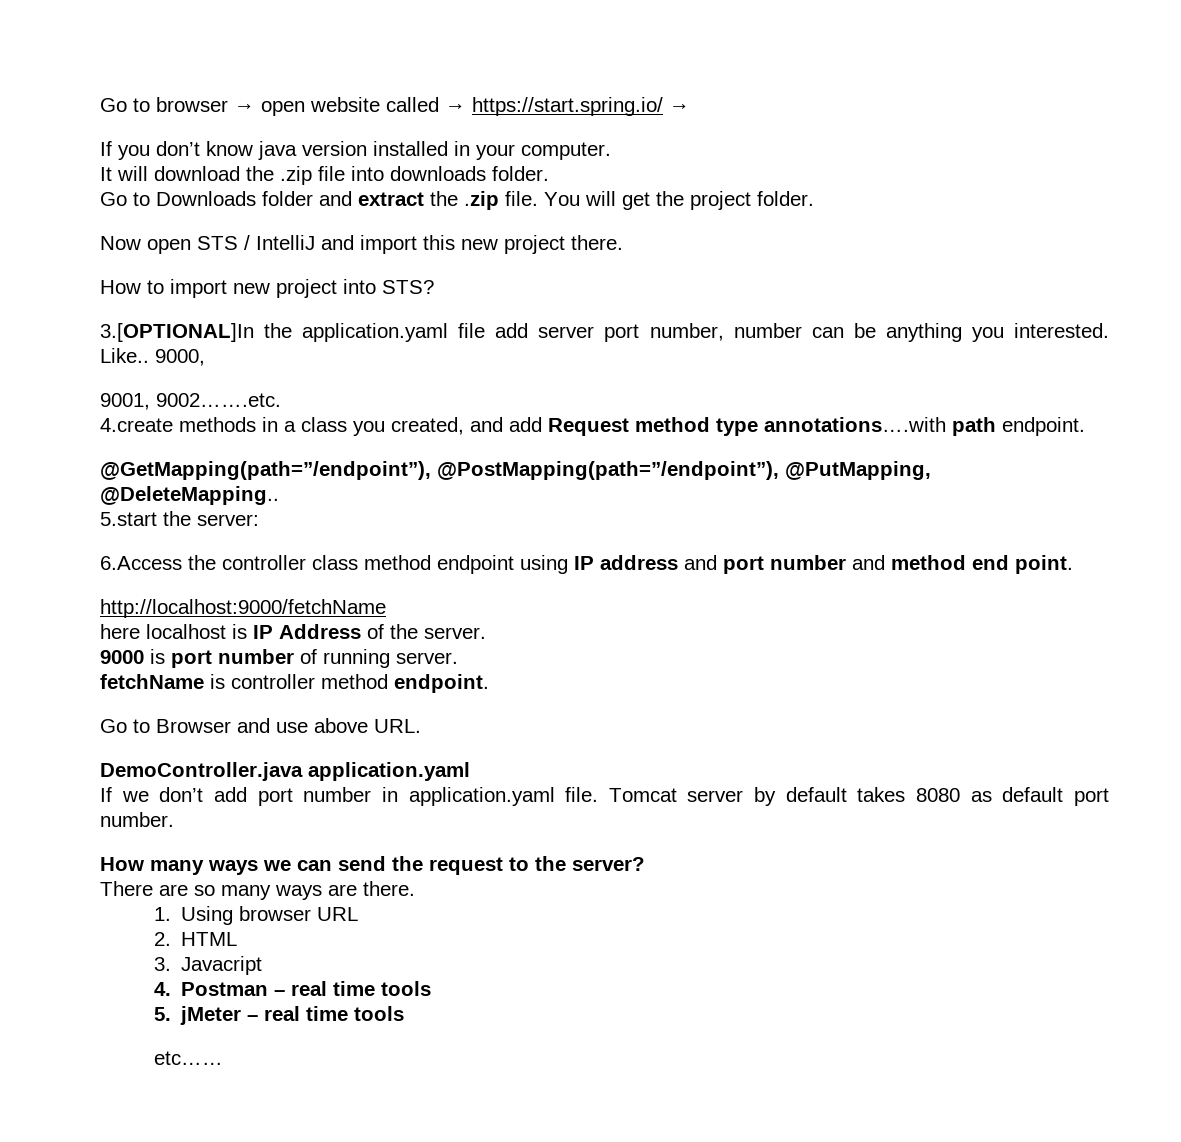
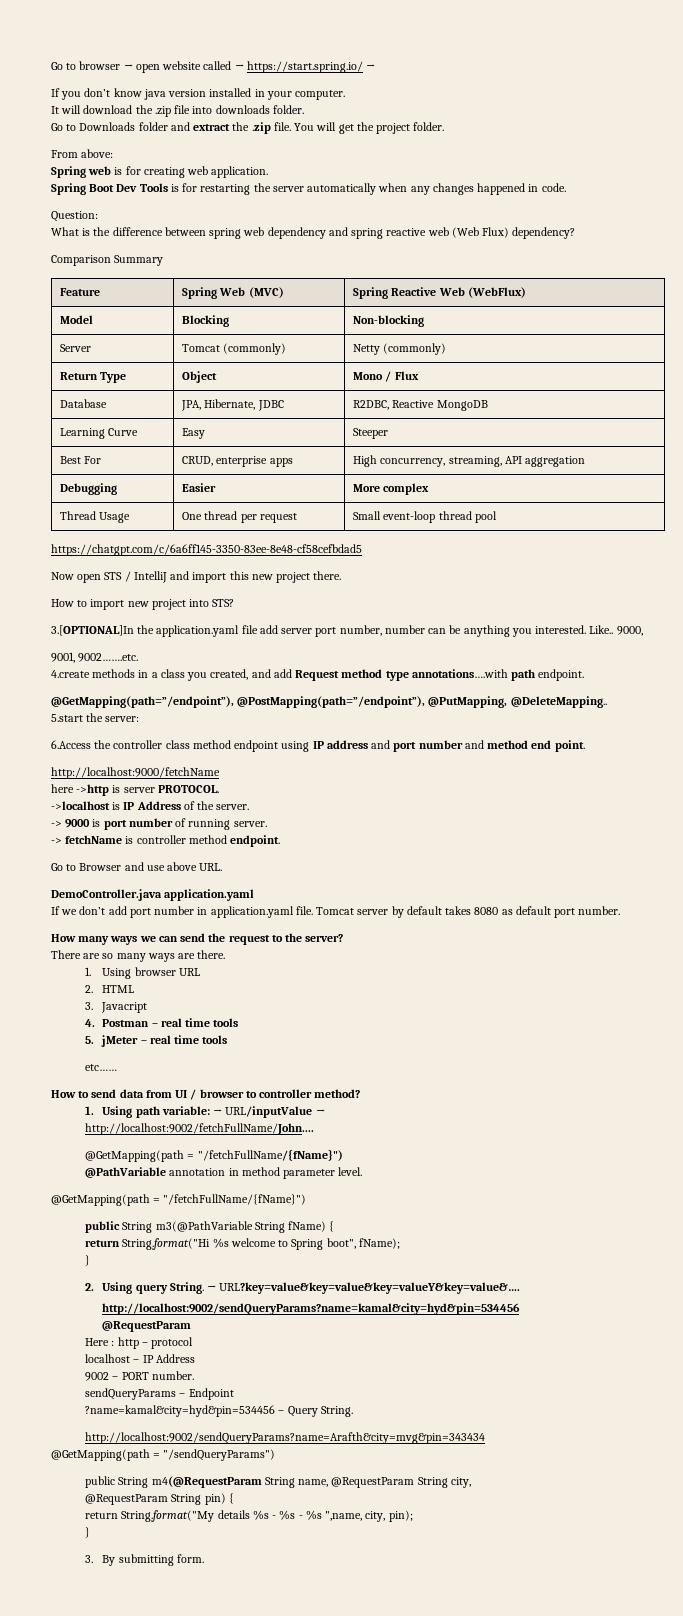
+ From above:
+ Spring web is for creating web application.
+ Spring Boot Dev Tools is for restarting the server automatically when any changes happened in code.
+ Question:
+ What is the difference between spring web dependency and spring reactive web (Web Flux) dependency?
+ Comparison Summary
+ Feature | Spring Web (MVC) | Spring Reactive Web (WebFlux)
+ Model | Blocking | Non-blocking
+ Server | Tomcat (commonly) | Netty (commonly)
+ Return Type | Object | Mono / Flux
+ Database | JPA, Hibernate, JDBC | R2DBC, Reactive MongoDB
+ Learning Curve | Easy | Steeper
+ Best For | CRUD, enterprise apps | High concurrency, streaming, API aggregation
+ Debugging | Easier | More complex
+ Thread Usage | One thread per request | Small event-loop thread pool
+ https://chatgpt.com/c/6a6ff145-3350-83ee-8e48-cf58cefbdad5
- here localhost is IP Address of the server.
+ here ->http is server PROTOCOL.
+ ->localhost is IP Address of the server.
- 9000 is port number of running server.
+ -> 9000 is port number of running server.
- fetchName is controller method endpoint.
+ -> fetchName is controller method endpoint.
+ How to send data from UI / browser to controller method?
+ 1. Using path variable: → URL/inputValue →
+ http://localhost:9002/fetchFullName/John....
+ @GetMapping(path = "/fetchFullName/{fName}")
+ @PathVariable annotation in method parameter level.
+ @GetMapping(path = "/fetchFullName/{fName}")
+ public String m3(@PathVariable String fName) {
+ return String.format("Hi %s welcome to Spring boot", fName);
+ }
+ 2. Using query String. → URL?key=value&key=value&key=valueY&key=value&….
+ http://localhost:9002/sendQueryParams?name=kamal&city=hyd&pin=534456
+ @RequestParam
+ Here : http – protocol
+ localhost – IP Address
+ 9002 – PORT number.
+ sendQueryParams – Endpoint
+ ?name=kamal&city=hyd&pin=534456 – Query String.
+ http://localhost:9002/sendQueryParams?name=Arafth&city=mvg&pin=343434
+ @GetMapping(path = "/sendQueryParams")
+ public String m4(@RequestParam String name, @RequestParam String city,
+ @RequestParam String pin) {
+ return String.format("My details %s - %s - %s ",name, city, pin);
+ }
+ 3. By submitting form.

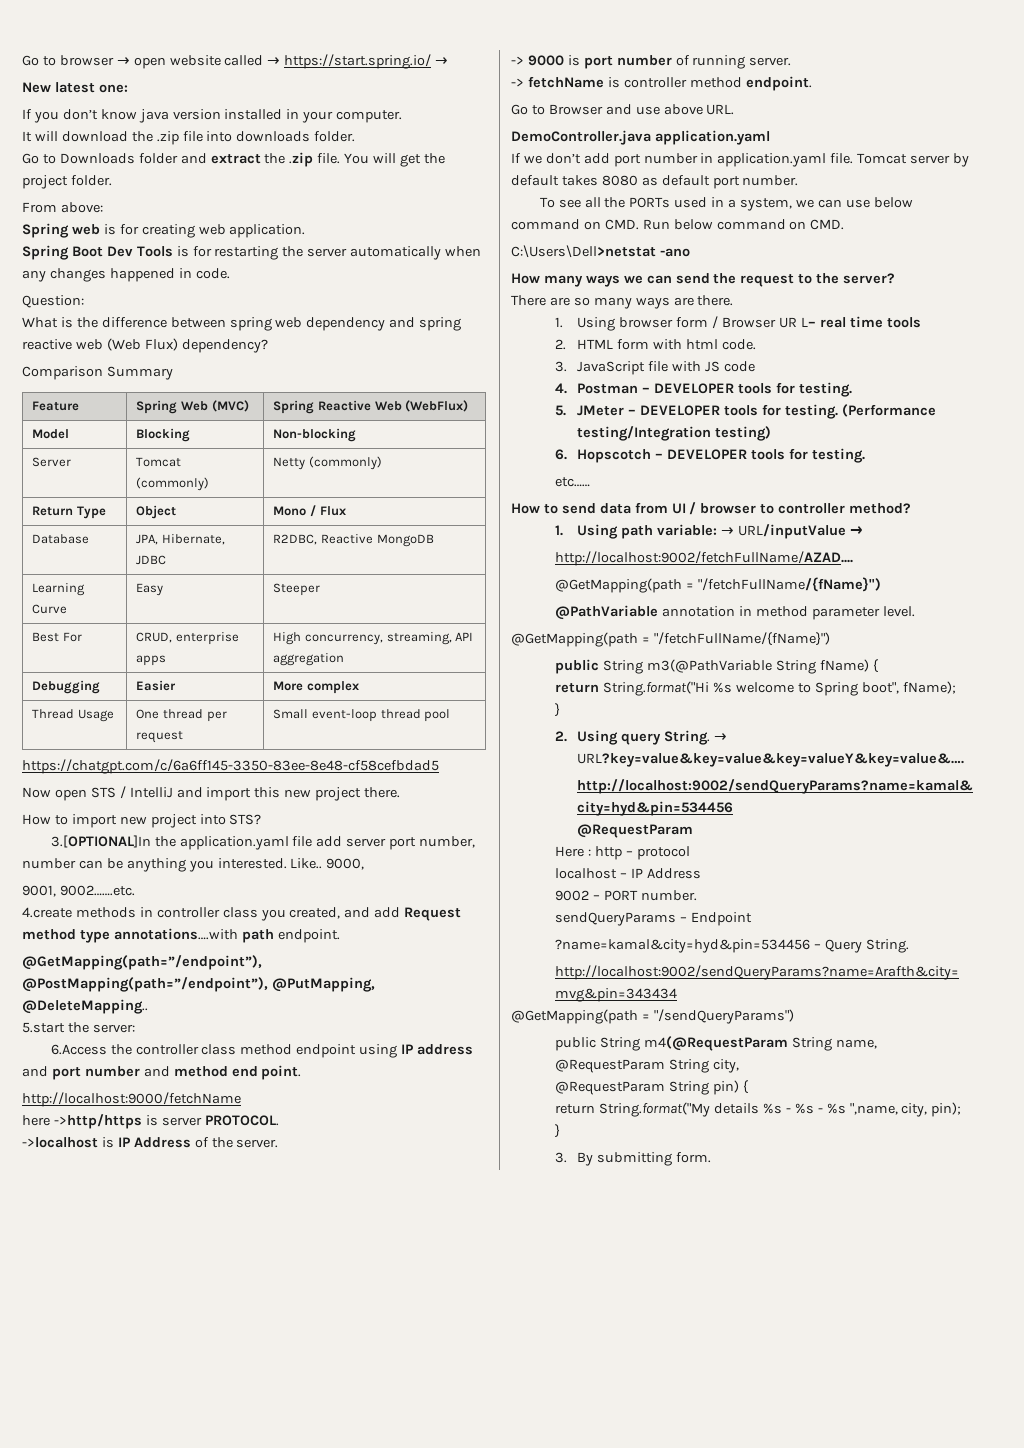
+ New latest one:
- 4.create methods in a class you created, and add Request method type annotations….with path endpoint.
+ 4.create methods in controller class you created, and add Request method type annotations….with path endpoint.
- here ->http is server PROTOCOL.
+ here ->http/https is server PROTOCOL.
+ To see all the PORTs used in a system, we can use below command on CMD. Run below command on CMD.
+ C:\Users\Dell>netstat -ano
- 1. Using browser URL
- 2. HTML
- 3. Javacript
- 4. Postman – real time tools
- 5. jMeter – real time tools
+ 1. Using browser form / Browser UR L– real time tools
+ 2. HTML form with html code.
+ 3. JavaScript file with JS code
+ 4. Postman – DEVELOPER tools for testing.
+ 5. JMeter – DEVELOPER tools for testing. (Performance testing/Integration testing)
+ 6. Hopscotch – DEVELOPER tools for testing.
- http://localhost:9002/fetchFullName/John....
+ http://localhost:9002/fetchFullName/AZAD....

